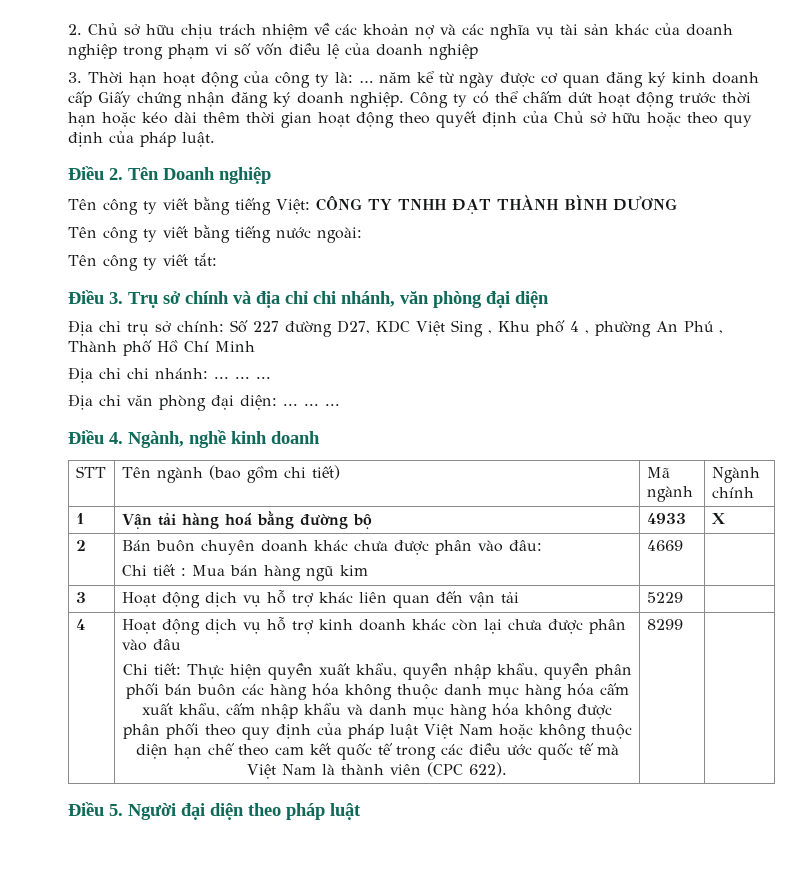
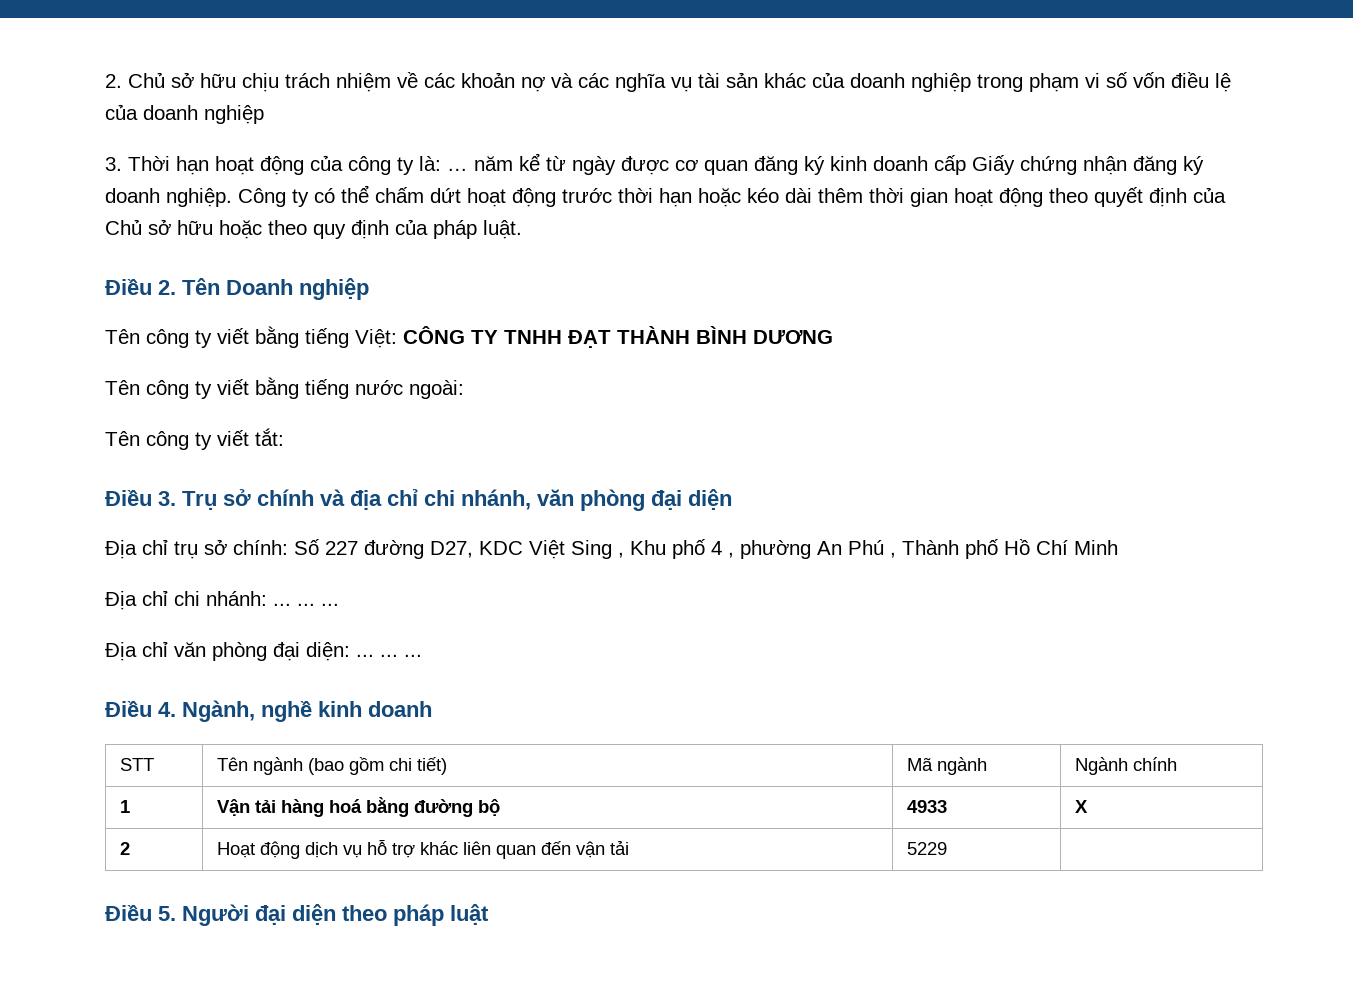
- 2 | Bán buôn chuyên doanh khác chưa được phân vào đâu:
- Chi tiết : Mua bán hàng ngũ kim | 4669 |
- 3 | Hoạt động dịch vụ hỗ trợ khác liên quan đến vận tải | 5229 |
+ 2 | Hoạt động dịch vụ hỗ trợ khác liên quan đến vận tải | 5229 |
- 4 | Hoạt động dịch vụ hỗ trợ kinh doanh khác còn lại chưa được phân vào đâu
- Chi tiết: Thực hiện quyền xuất khẩu, quyền nhập khẩu, quyền phân phối bán buôn các hàng hóa không thuộc danh mục hàng hóa cấm xuất khẩu, cấm nhập khẩu và danh mục hàng hóa không được phân phối theo quy định của pháp luật Việt Nam hoặc không thuộc diện hạn chế theo cam kết quốc tế trong các điều ước quốc tế mà Việt Nam là thành viên (CPC 622). | 8299

